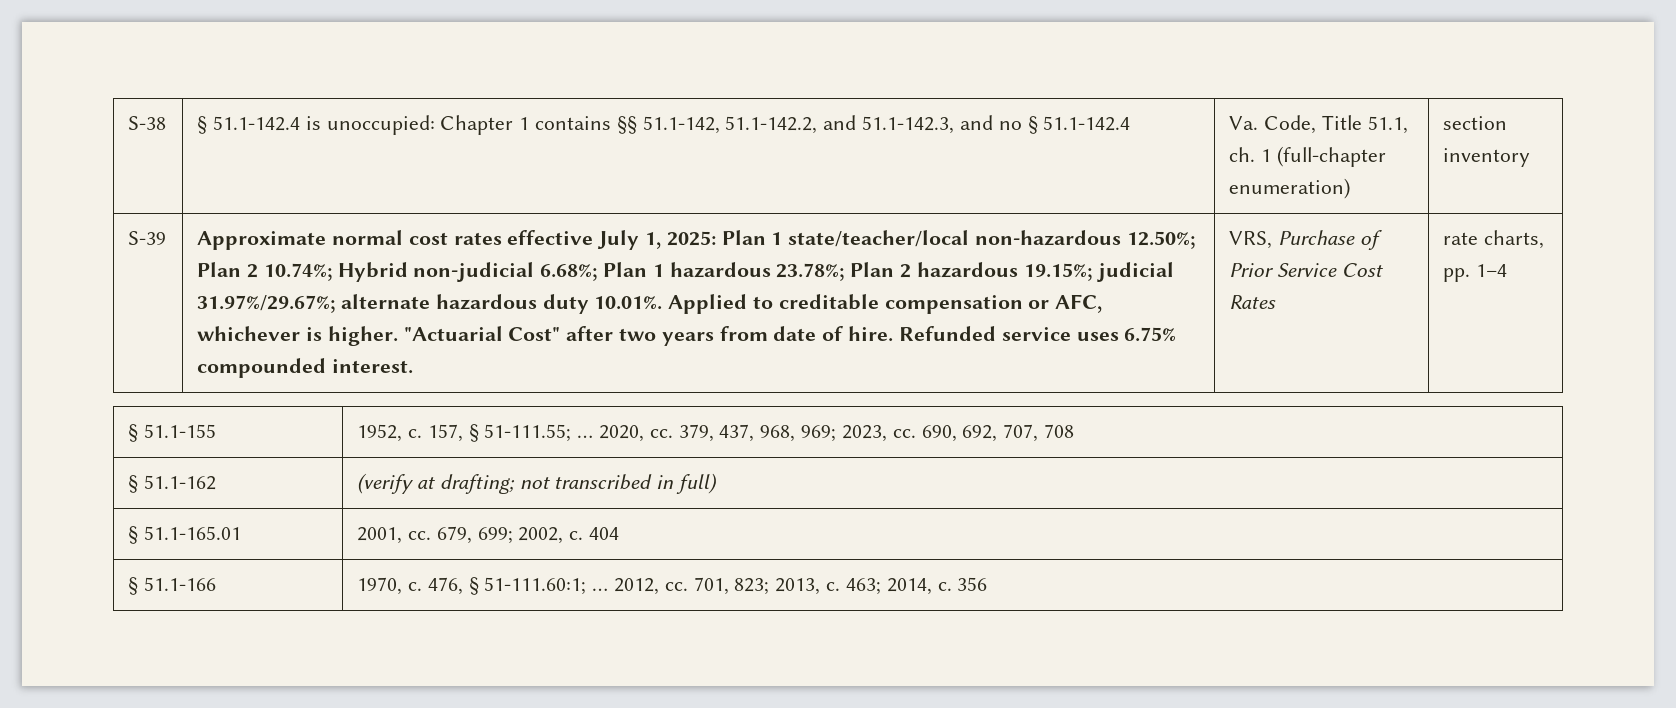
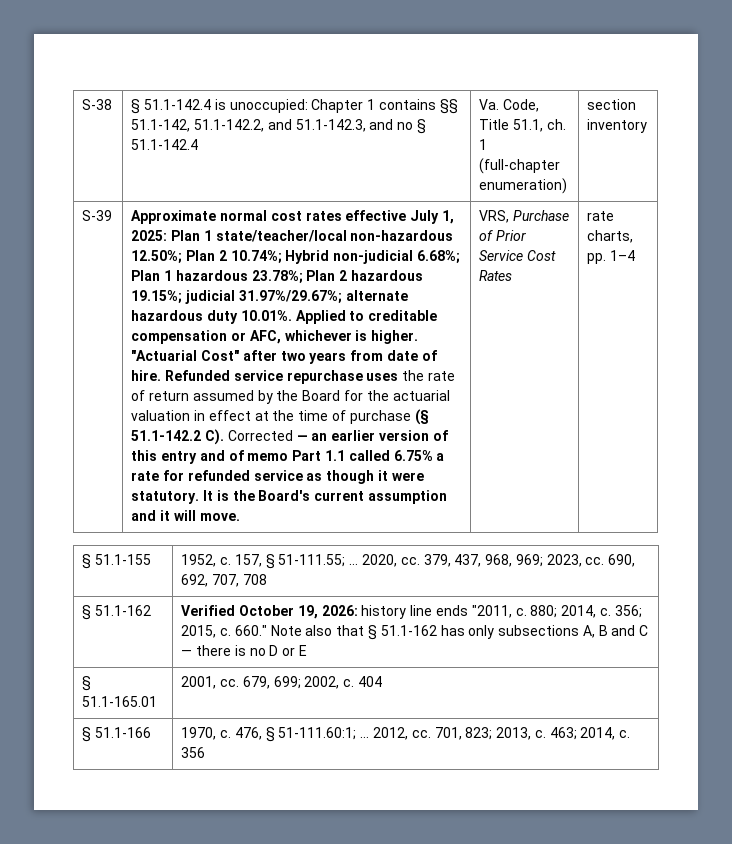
- Refunded service uses 6.75% compounded interest.
+ Refunded service repurchase uses the rate of return assumed by the Board for the actuarial valuation in effect at the time of purchase (§ 51.1-142.2 C). Corrected — an earlier version of this entry and of memo Part 1.1 called 6.75% a rate for refunded service as though it were statutory. It is the Board's current assumption and it will move.
- § 51.1-162 | (verify at drafting; not transcribed in full)
+ § 51.1-162 | Verified October 19, 2026: history line ends "2011, c. 880; 2014, c. 356; 2015, c. 660." Note also that § 51.1-162 has only subsections A, B and C — there is no D or E

